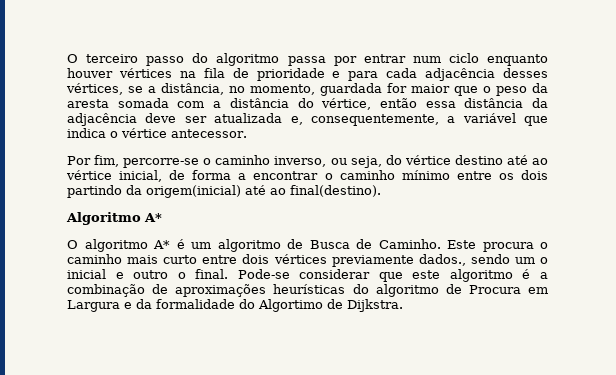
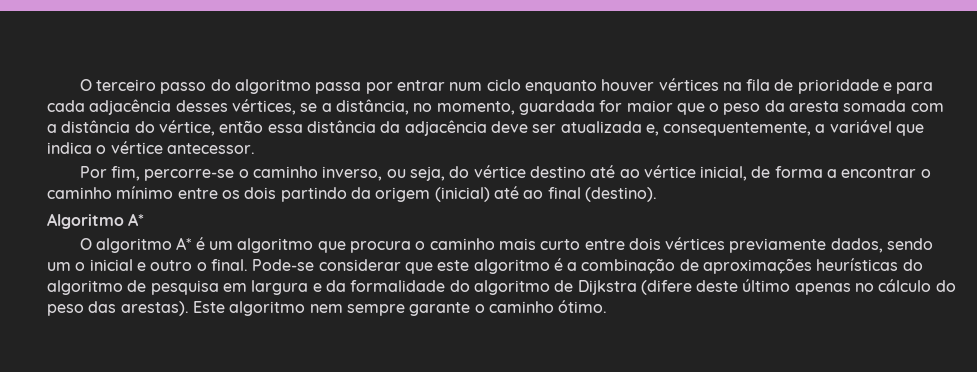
- Por fim, percorre-se o caminho inverso, ou seja, do vértice destino até ao vértice inicial, de forma a encontrar o caminho mínimo entre os dois partindo da origem(inicial) até ao final(destino).
+ Por fim, percorre-se o caminho inverso, ou seja, do vértice destino até ao vértice inicial, de forma a encontrar o caminho mínimo entre os dois partindo da origem (inicial) até ao final (destino).
- O algoritmo A* é um algoritmo de Busca de Caminho. Este procura o caminho mais curto entre dois vértices previamente dados., sendo um o inicial e outro o final.
+ O algoritmo A* é um algoritmo que procura o caminho mais curto entre dois vértices previamente dados, sendo um o inicial e outro o final.
- Pode-se considerar que este algoritmo é a combinação de aproximações heurísticas do algoritmo de Procura em Largura e da formalidade do Algortimo de Dijkstra.
+ Pode-se considerar que este algoritmo é a combinação de aproximações heurísticas do algoritmo de pesquisa em largura e da formalidade do algoritmo de Dijkstra (difere deste último apenas no cálculo do peso das arestas). Este algoritmo nem sempre garante o caminho ótimo.

